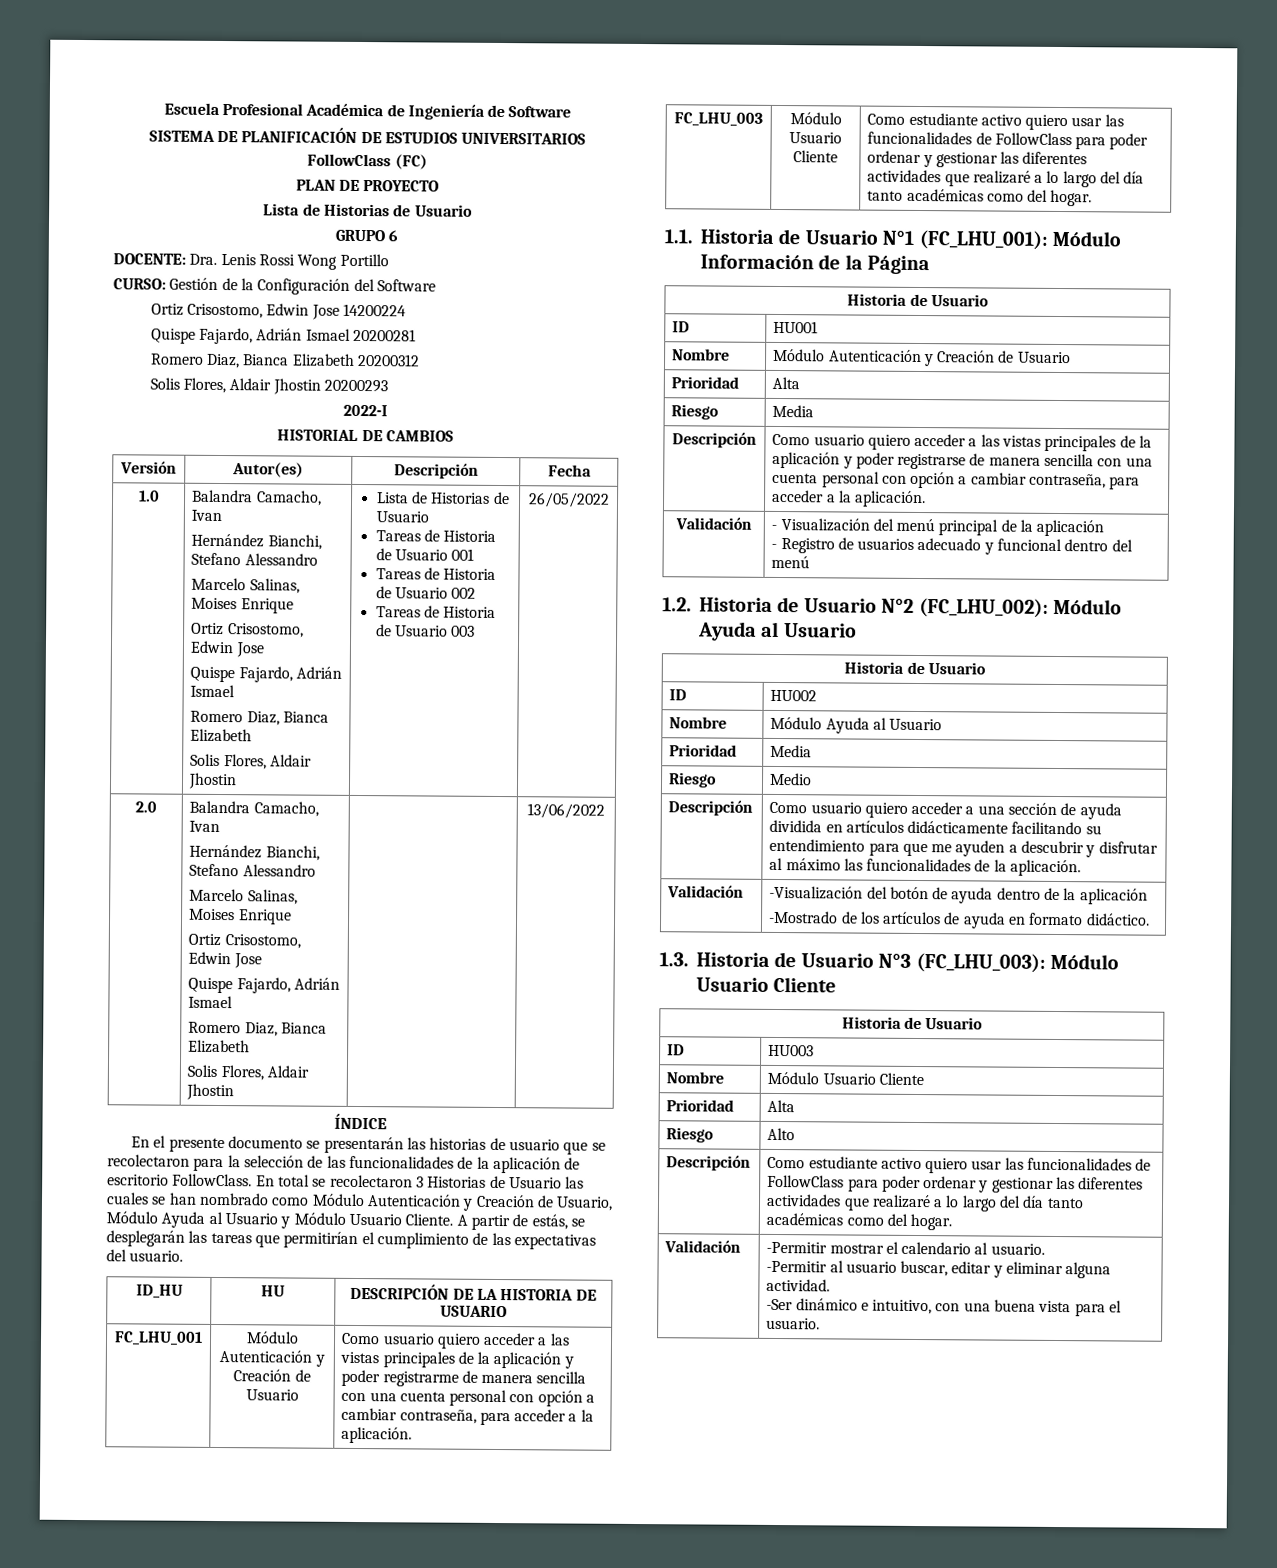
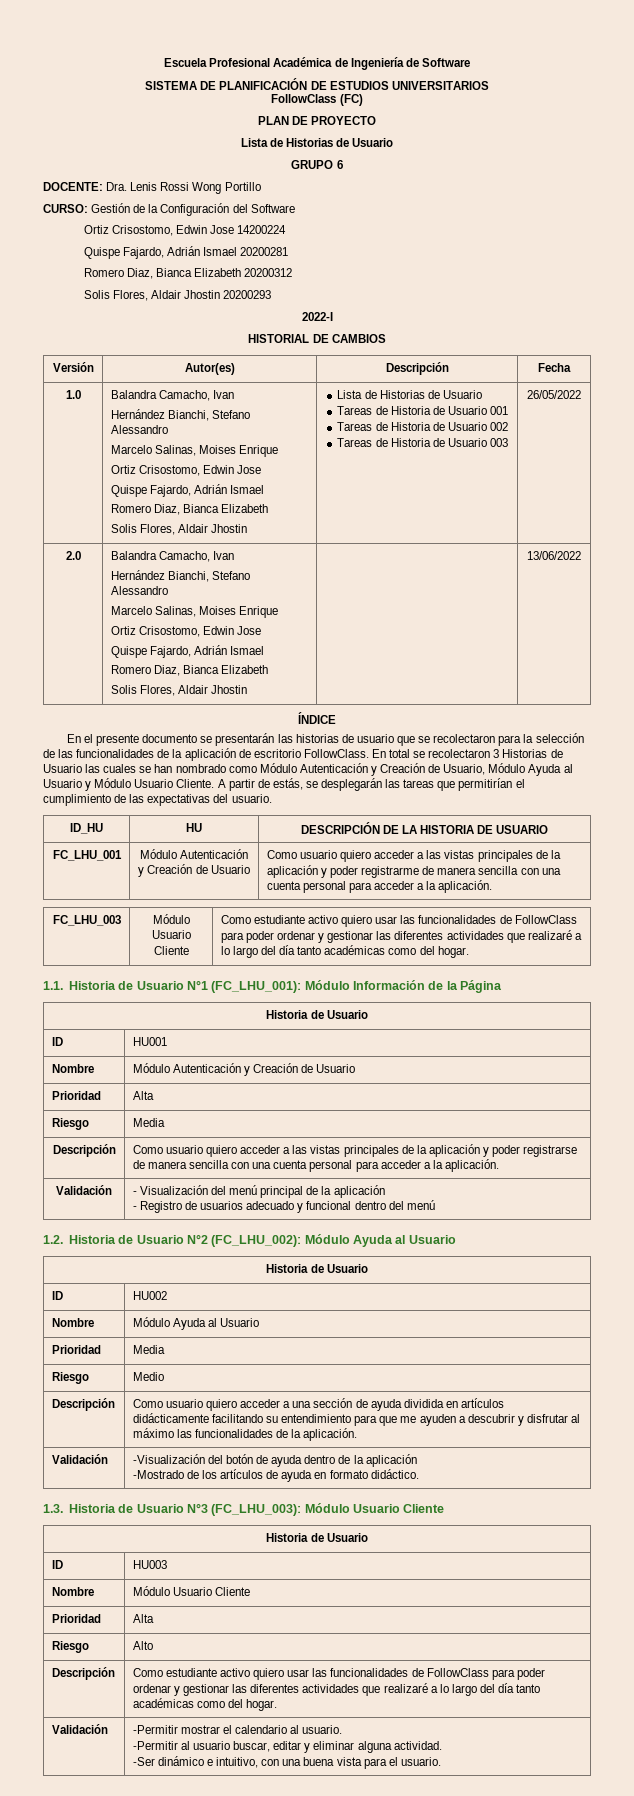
- FC_LHU_001 | Módulo Autenticación y Creación de Usuario | Como usuario quiero acceder a las vistas principales de la aplicación y poder registrarme de manera sencilla con una cuenta personal con opción a cambiar contraseña, para acceder a la aplicación.
+ FC_LHU_001 | Módulo Autenticación y Creación de Usuario | Como usuario quiero acceder a las vistas principales de la aplicación y poder registrarme de manera sencilla con una cuenta personal para acceder a la aplicación.
- Descripción | Como usuario quiero acceder a las vistas principales de la aplicación y poder registrarse de manera sencilla con una cuenta personal con opción a cambiar contraseña, para acceder a la aplicación.
+ Descripción | Como usuario quiero acceder a las vistas principales de la aplicación y poder registrarse de manera sencilla con una cuenta personal para acceder a la aplicación.

